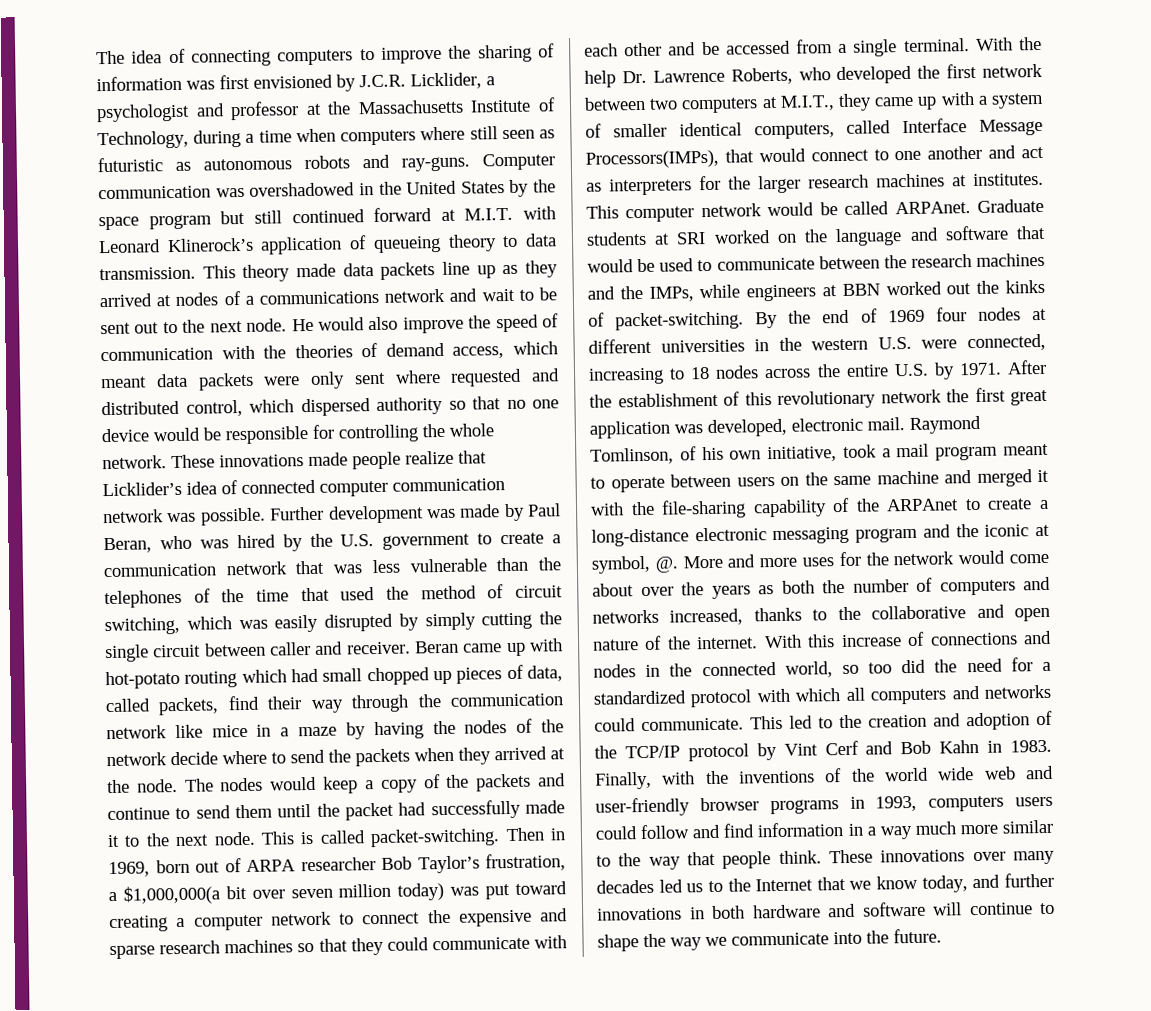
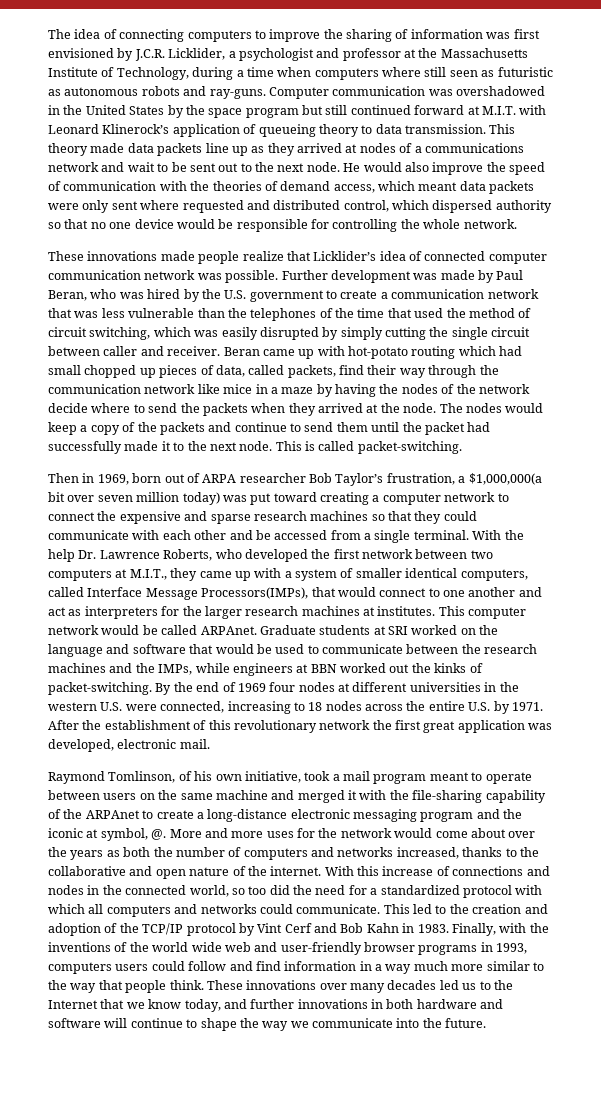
- He would also improve the speed of communication with the theories of demand access, which meant data packets were only sent where requested and distributed control, which dispersed authority so that no one device would be responsible for controlling the whole network. These innovations made people realize that Licklider’s idea of connected computer communication network was possible.
+ He would also improve the speed of communication with the theories of demand access, which meant data packets were only sent where requested and distributed control, which dispersed authority so that no one device would be responsible for controlling the whole network.
+ These innovations made people realize that Licklider’s idea of connected computer communication network was possible.
- This is called packet-switching. Then in 1969, born out of ARPA researcher Bob Taylor’s frustration, a $1,000,000(a bit over seven million today) was put toward creating a computer network to connect the expensive and sparse research machines so that they could communicate with each other and be accessed from a single terminal.
+ This is called packet-switching.
+ Then in 1969, born out of ARPA researcher Bob Taylor’s frustration, a $1,000,000(a bit over seven million today) was put toward creating a computer network to connect the expensive and sparse research machines so that they could communicate with each other and be accessed from a single terminal.
- After the establishment of this revolutionary network the first great application was developed, electronic mail. Raymond Tomlinson, of his own initiative, took a mail program meant to operate between users on the same machine and merged it with the file-sharing capability of the ARPAnet to create a long-distance electronic messaging program and the iconic at symbol, @.
+ After the establishment of this revolutionary network the first great application was developed, electronic mail.
+ Raymond Tomlinson, of his own initiative, took a mail program meant to operate between users on the same machine and merged it with the file-sharing capability of the ARPAnet to create a long-distance electronic messaging program and the iconic at symbol, @.

